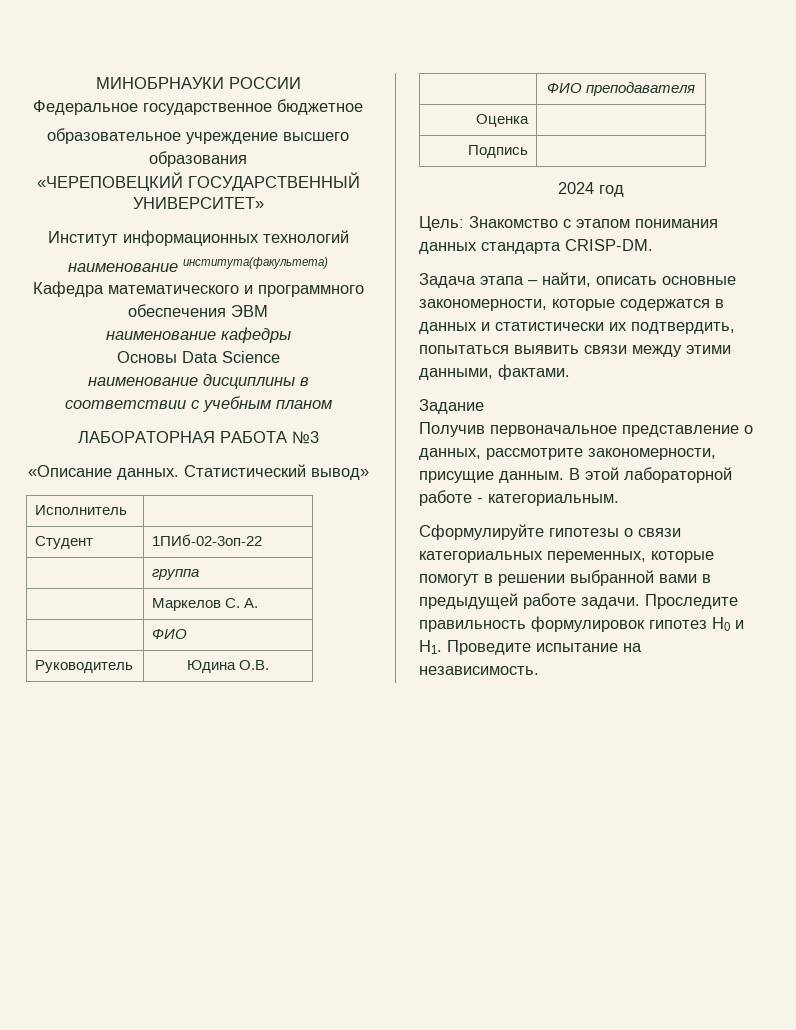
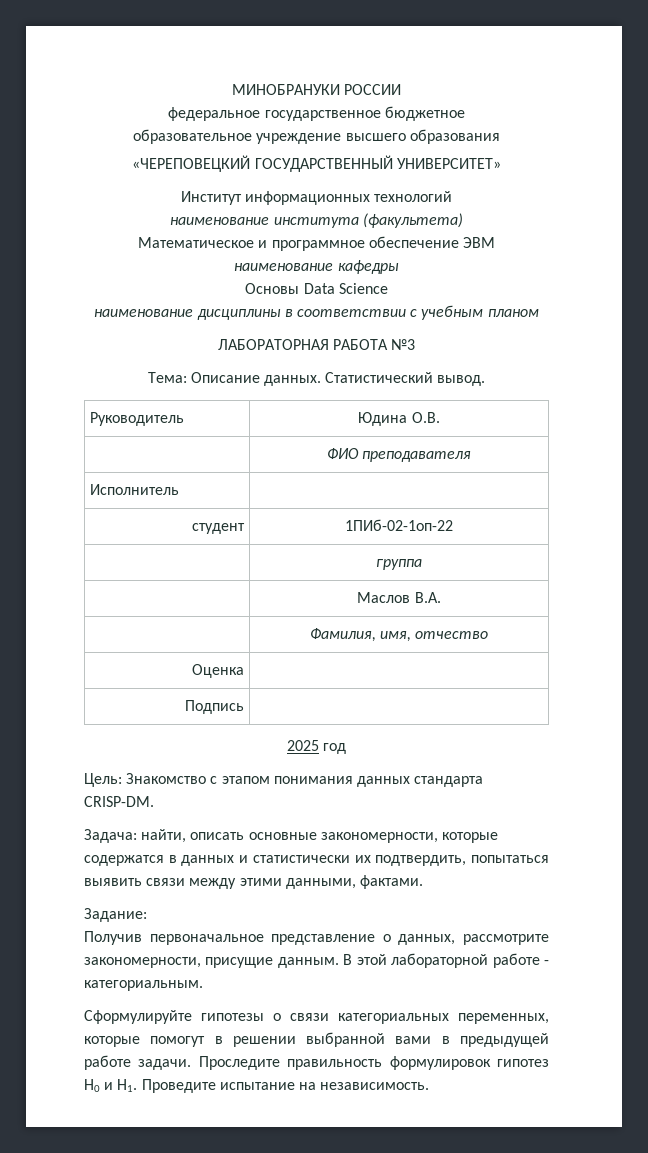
- МИНОБРНАУКИ РОССИИ
+ МИНОБРАНУКИ РОССИИ
- Федеральное государственное бюджетное
+ федеральное государственное бюджетное
- наименование института(факультета)
- Кафедра математического и программного обеспечения ЭВМ
+ наименование института (факультета)
+ Математическое и программное обеспечение ЭВМ
- «Описание данных. Статистический вывод»
- Исполнитель |
- Студент | 1ПИб-02-3оп-22
- | группа
- | Маркелов С. А.
- | ФИО
+ Тема: Описание данных. Статистический вывод.
+ Исполнитель |
+ студент | 1ПИб-02-1оп-22
+ | группа
+ | Маслов В.А.
+ | Фамилия, имя, отчество
- 2024 год
+ 2025 год
- Задача этапа – найти, описать основные закономерности, которые содержатся в данных и статистически их подтвердить, попытаться выявить связи между этими данными, фактами.
+ Задача: найти, описать основные закономерности, которые содержатся в данных и статистически их подтвердить, попытаться выявить связи между этими данными, фактами.
- Задание
+ Задание:

